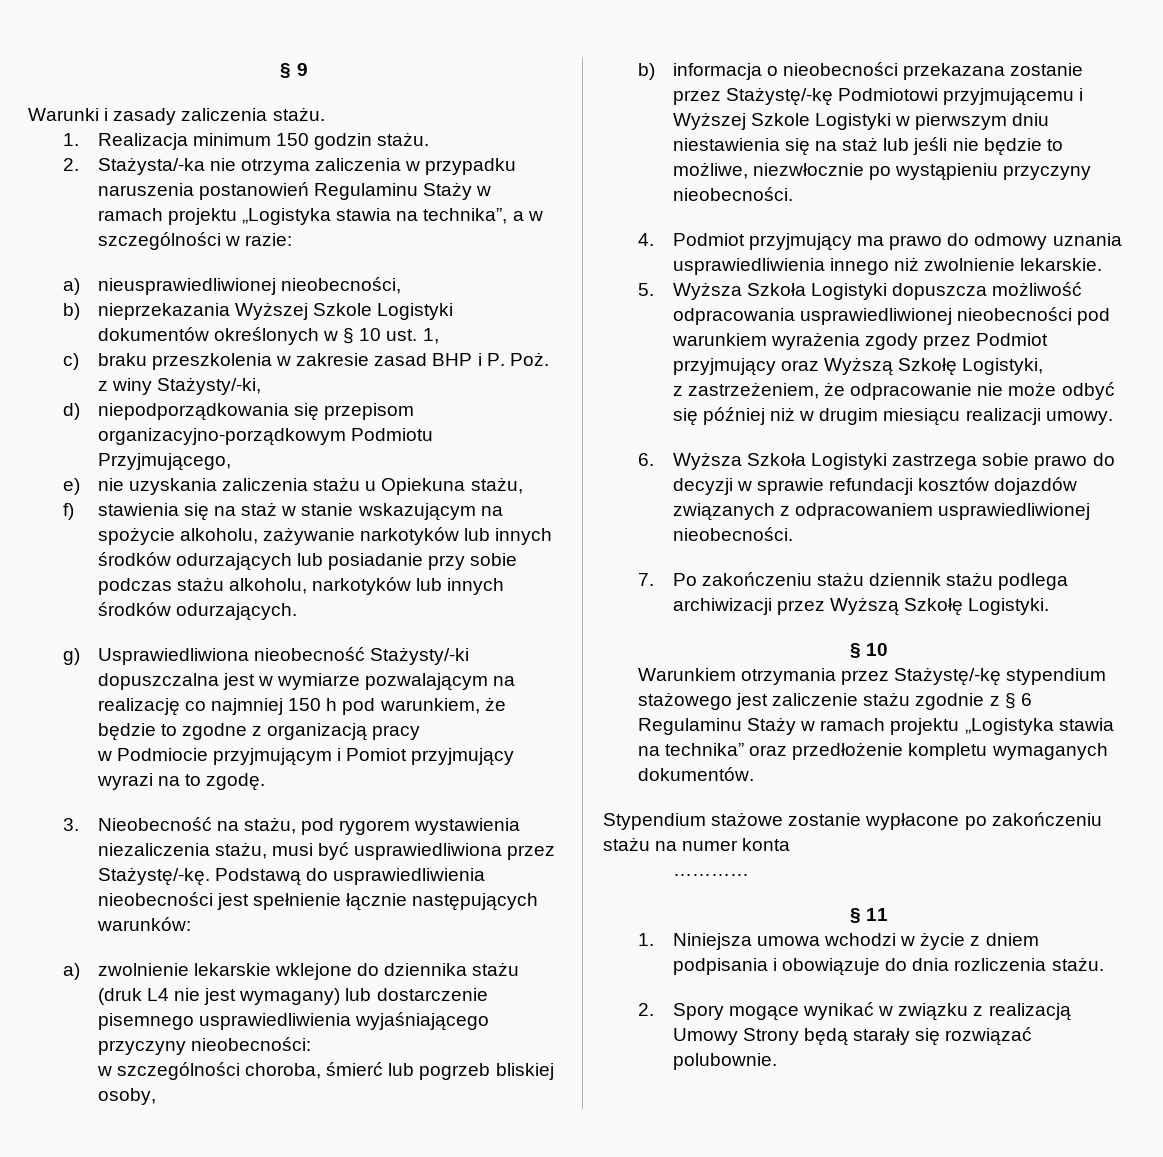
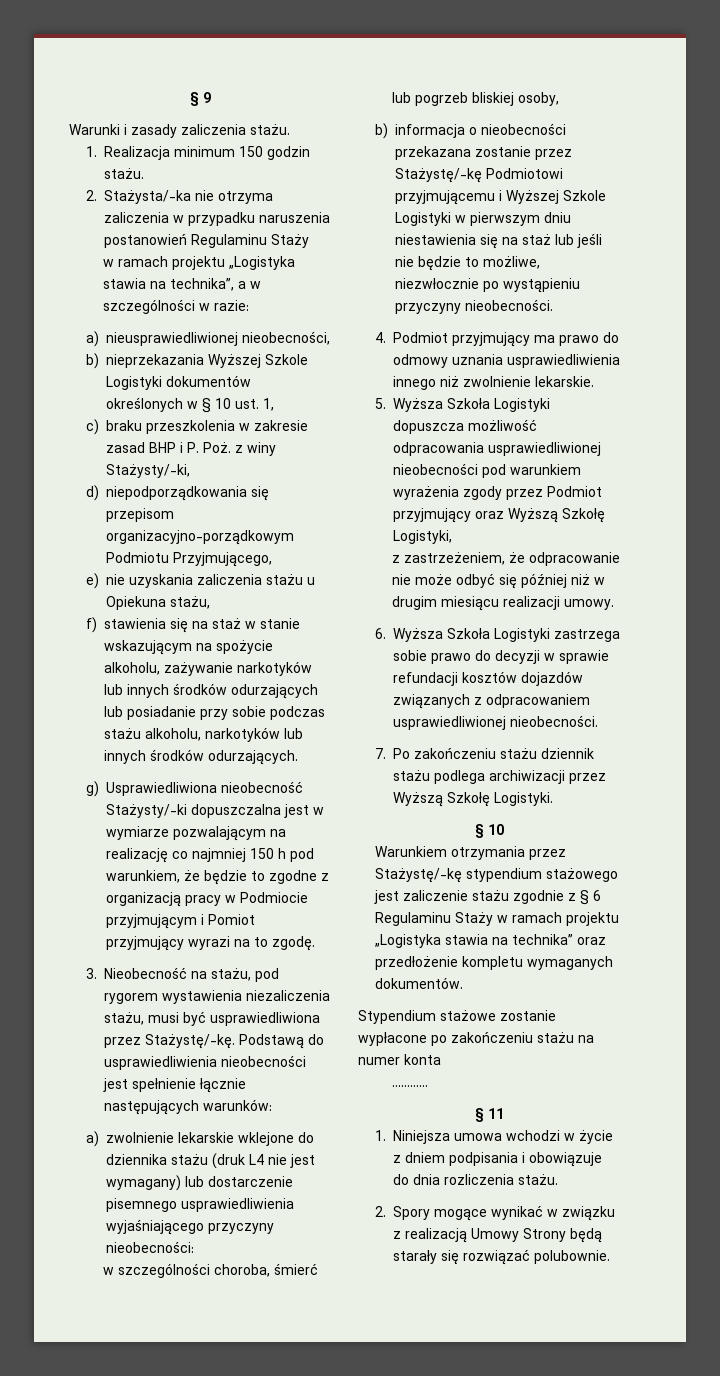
- 2. Stażysta/-ka nie otrzyma zaliczenia w przypadku naruszenia postanowień Regulaminu Staży w ramach projektu „Logistyka stawia na technika”, a w szczególności w razie:
+ 2. Stażysta/-ka nie otrzyma zaliczenia w przypadku naruszenia postanowień Regulaminu Staży
+ w ramach projektu „Logistyka stawia na technika”, a w szczególności w razie:
- g) Usprawiedliwiona nieobecność Stażysty/-ki dopuszczalna jest w wymiarze pozwalającym na realizację co najmniej 150 h pod warunkiem, że będzie to zgodne z organizacją pracy
- w Podmiocie przyjmującym i Pomiot przyjmujący wyrazi na to zgodę.
+ g) Usprawiedliwiona nieobecność Stażysty/-ki dopuszczalna jest w wymiarze pozwalającym na realizację co najmniej 150 h pod warunkiem, że będzie to zgodne z organizacją pracy w Podmiocie przyjmującym i Pomiot przyjmujący wyrazi na to zgodę.

